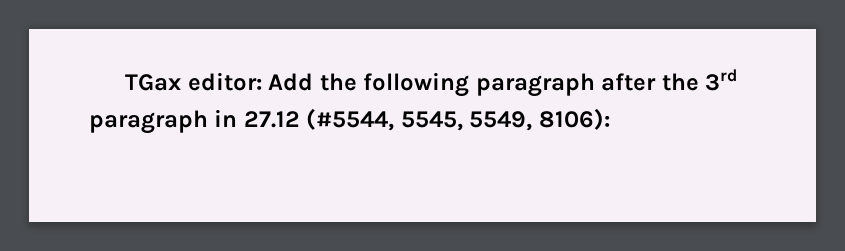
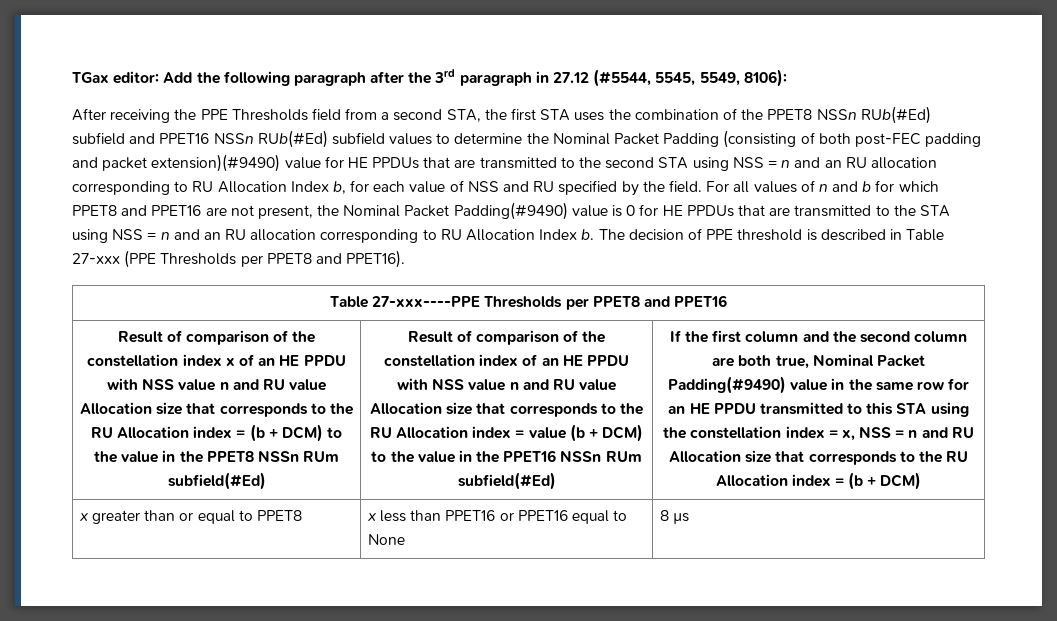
+ After receiving the PPE Thresholds field from a second STA, the first STA uses the combination of the PPET8 NSSn RUb(#Ed) subfield and PPET16 NSSn RUb(#Ed) subfield values to determine the Nominal Packet Padding (consisting of both post-FEC padding and packet extension)(#9490) value for HE PPDUs that are transmitted to the second STA using NSS = n and an RU allocation corresponding to RU Allocation Index b, for each value of NSS and RU specified by the field. For all values of n and b for which PPET8 and PPET16 are not present, the Nominal Packet Padding(#9490) value is 0 for HE PPDUs that are transmitted to the STA using NSS = n and an RU allocation corresponding to RU Allocation Index b. The decision of PPE threshold is described in Table 27-xxx (PPE Thresholds per PPET8 and PPET16).
+ Table 27-xxx----PPE Thresholds per PPET8 and PPET16
+ Result of comparison of the constellation index x of an HE PPDU with NSS value n and RU value Allocation size that corresponds to the RU Allocation index = (b + DCM) to the value in the PPET8 NSSn RUm subfield(#Ed) | Result of comparison of the constellation index of an HE PPDU with NSS value n and RU value Allocation size that corresponds to the RU Allocation index = value (b + DCM) to the value in the PPET16 NSSn RUm subfield(#Ed) | If the first column and the second column are both true, Nominal Packet Padding(#9490) value in the same row for an HE PPDU transmitted to this STA using the constellation index = x, NSS = n and RU Allocation size that corresponds to the RU Allocation index = (b + DCM)
+ x greater than or equal to PPET8 | x less than PPET16 or PPET16 equal to None | 8 µs

